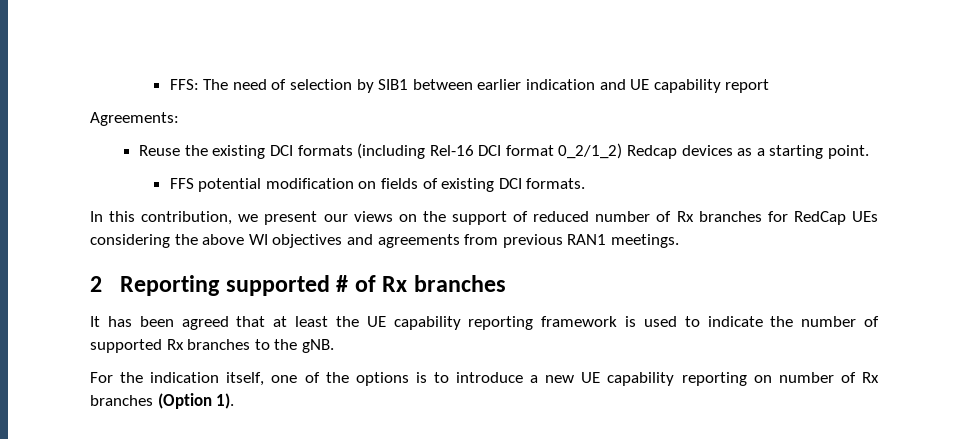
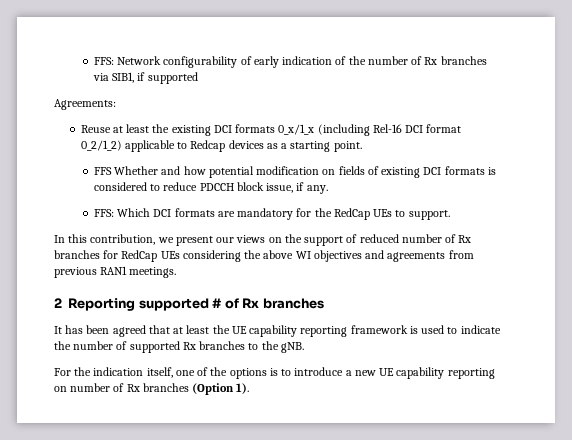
- FFS: The need of selection by SIB1 between earlier indication and UE capability report
+ FFS: Network configurability of early indication of the number of Rx branches via SIB1, if supported
- Reuse the existing DCI formats (including Rel-16 DCI format 0_2/1_2) Redcap devices as a starting point.
+ Reuse at least the existing DCI formats 0_x/1_x (including Rel-16 DCI format 0_2/1_2) applicable to Redcap devices as a starting point.
- FFS potential modification on fields of existing DCI formats.
+ FFS Whether and how potential modification on fields of existing DCI formats is considered to reduce PDCCH block issue, if any.
+ FFS: Which DCI formats are mandatory for the RedCap UEs to support.

